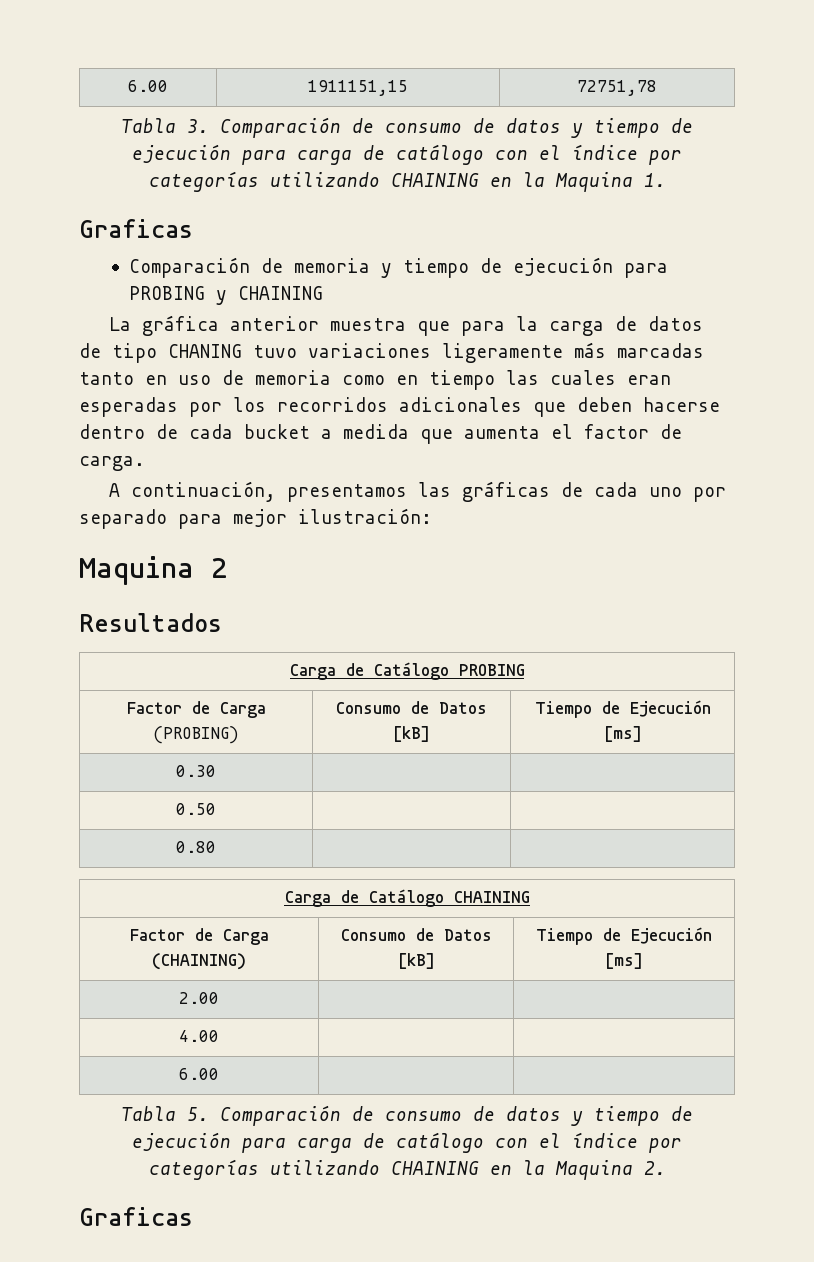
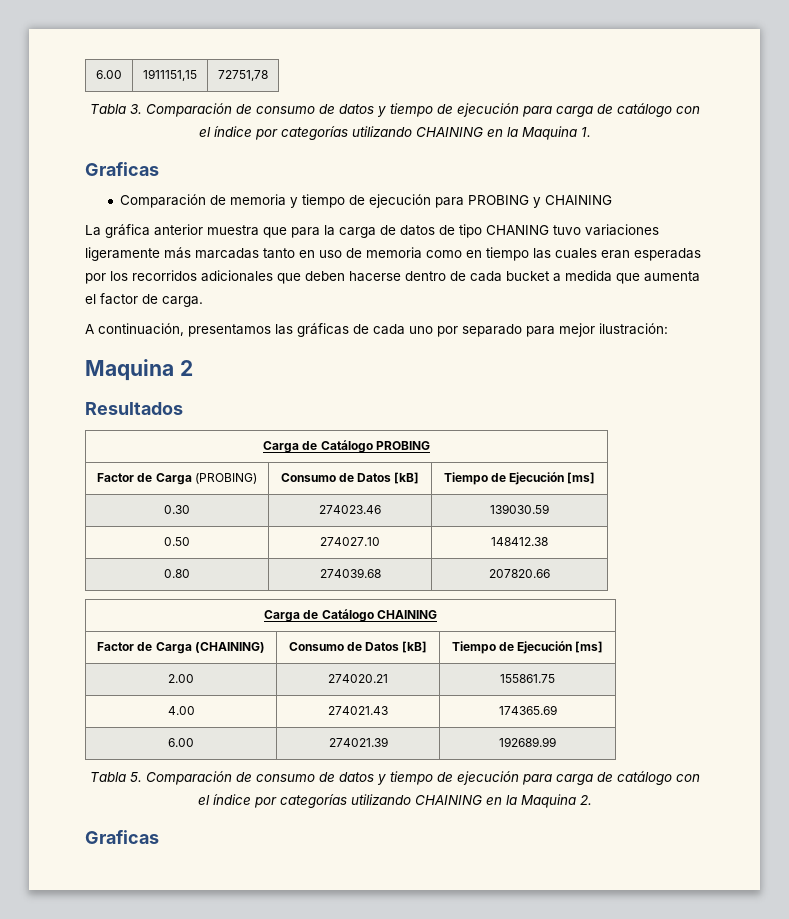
- 0.30 | |
+ 0.30 | 274023.46 | 139030.59
- 0.50 | |
+ 0.50 | 274027.10 | 148412.38
- 0.80 | |
+ 0.80 | 274039.68 | 207820.66
- 2.00 | |
+ 2.00 | 274020.21 | 155861.75
- 4.00 | |
- 6.00 | |
+ 4.00 | 274021.43 | 174365.69
+ 6.00 | 274021.39 | 192689.99

